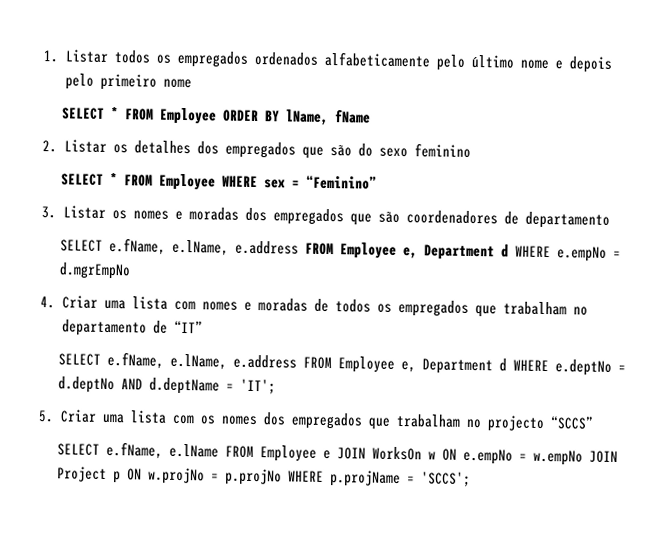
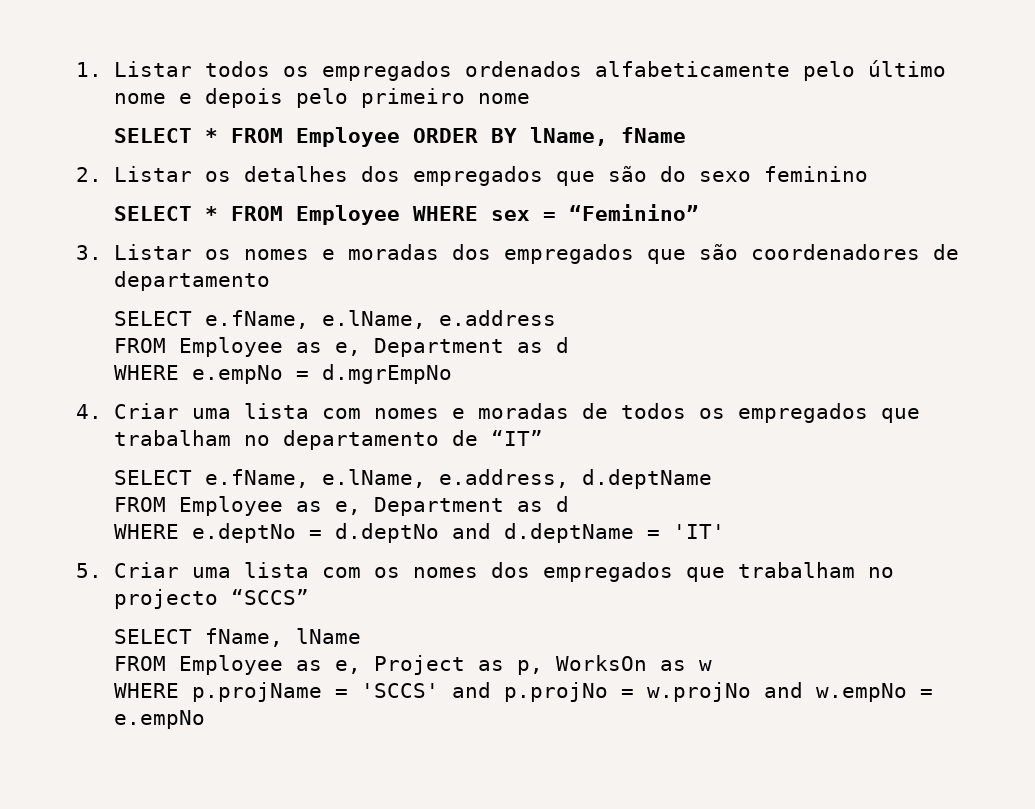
- SELECT e.fName, e.lName, e.address FROM Employee e, Department d WHERE e.empNo = d.mgrEmpNo
+ SELECT e.fName, e.lName, e.address
+ FROM Employee as e, Department as d
+ WHERE e.empNo = d.mgrEmpNo
- SELECT e.fName, e.lName, e.address FROM Employee e, Department d WHERE e.deptNo = d.deptNo AND d.deptName = 'IT';
+ SELECT e.fName, e.lName, e.address, d.deptName
+ FROM Employee as e, Department as d
+ WHERE e.deptNo = d.deptNo and d.deptName = 'IT'
- SELECT e.fName, e.lName FROM Employee e JOIN WorksOn w ON e.empNo = w.empNo JOIN Project p ON w.projNo = p.projNo WHERE p.projName = 'SCCS';
+ SELECT fName, lName
+ FROM Employee as e, Project as p, WorksOn as w
+ WHERE p.projName = 'SCCS' and p.projNo = w.projNo and w.empNo = e.empNo

